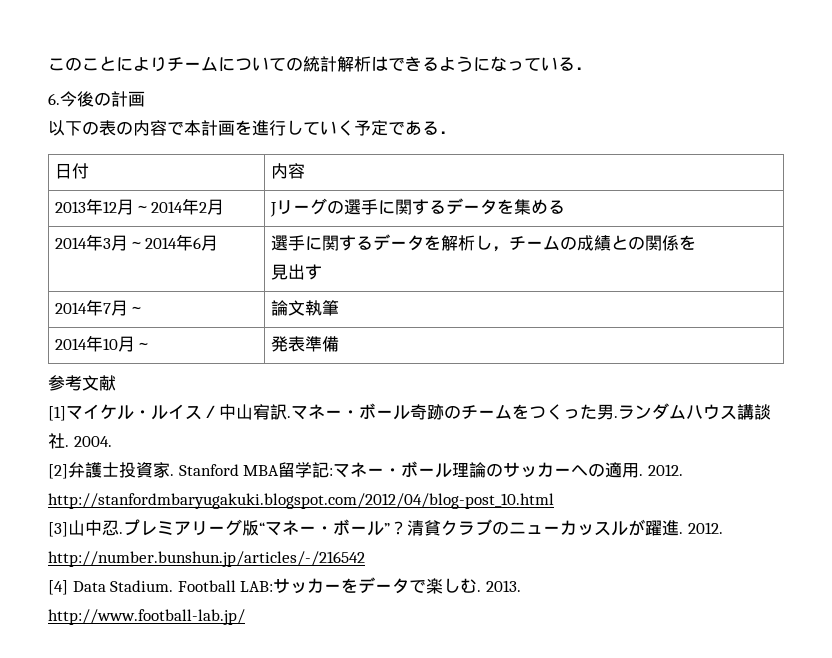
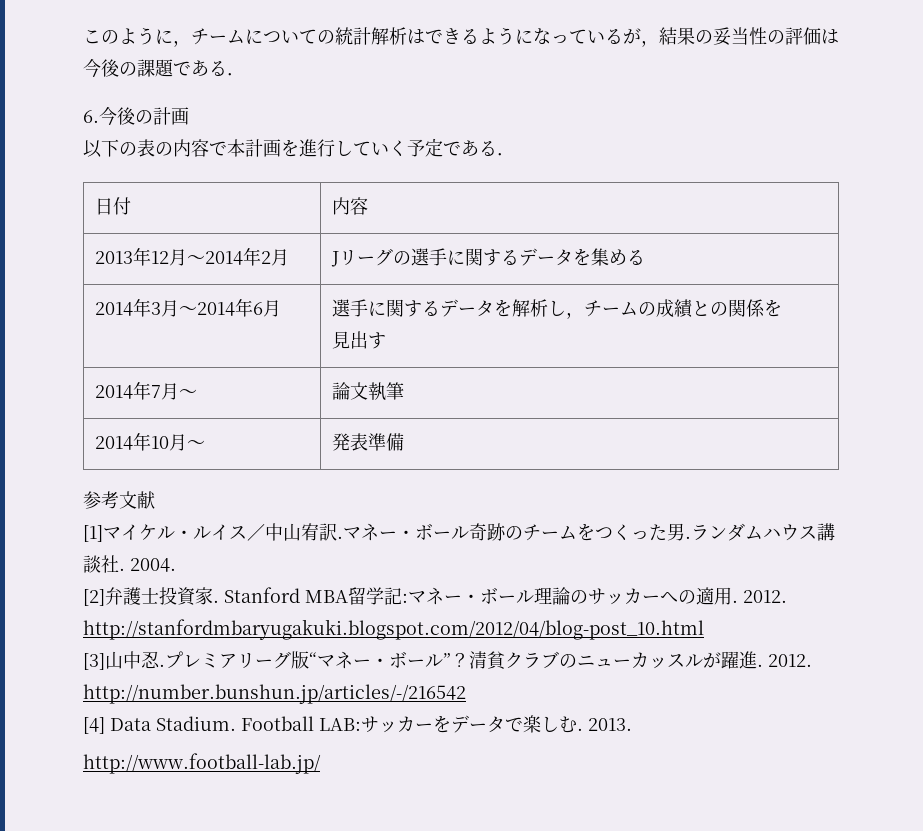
- このことによりチームについての統計解析はできるようになっている．
+ このように，チームについての統計解析はできるようになっているが，結果の妥当性の評価は今後の課題である．

